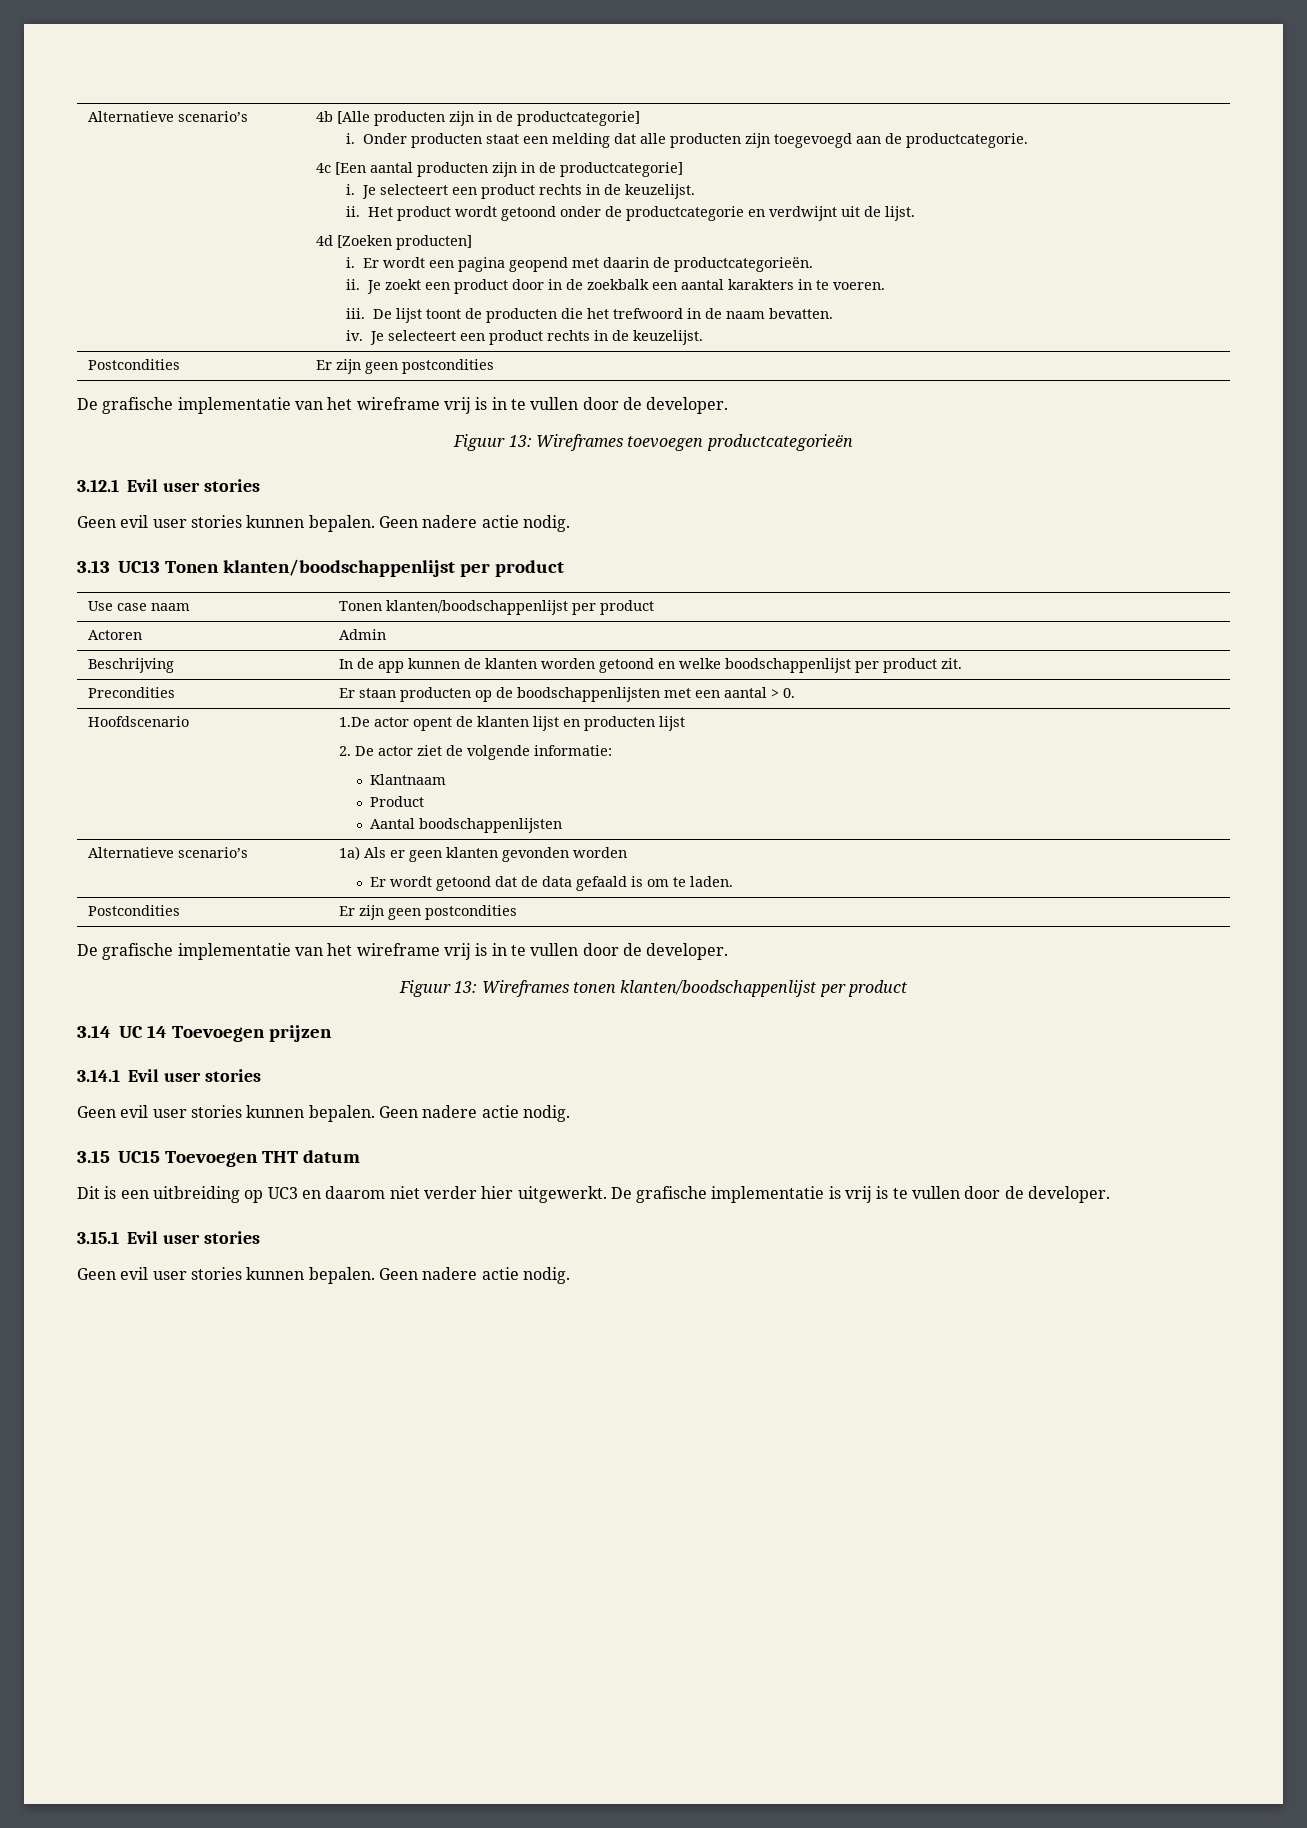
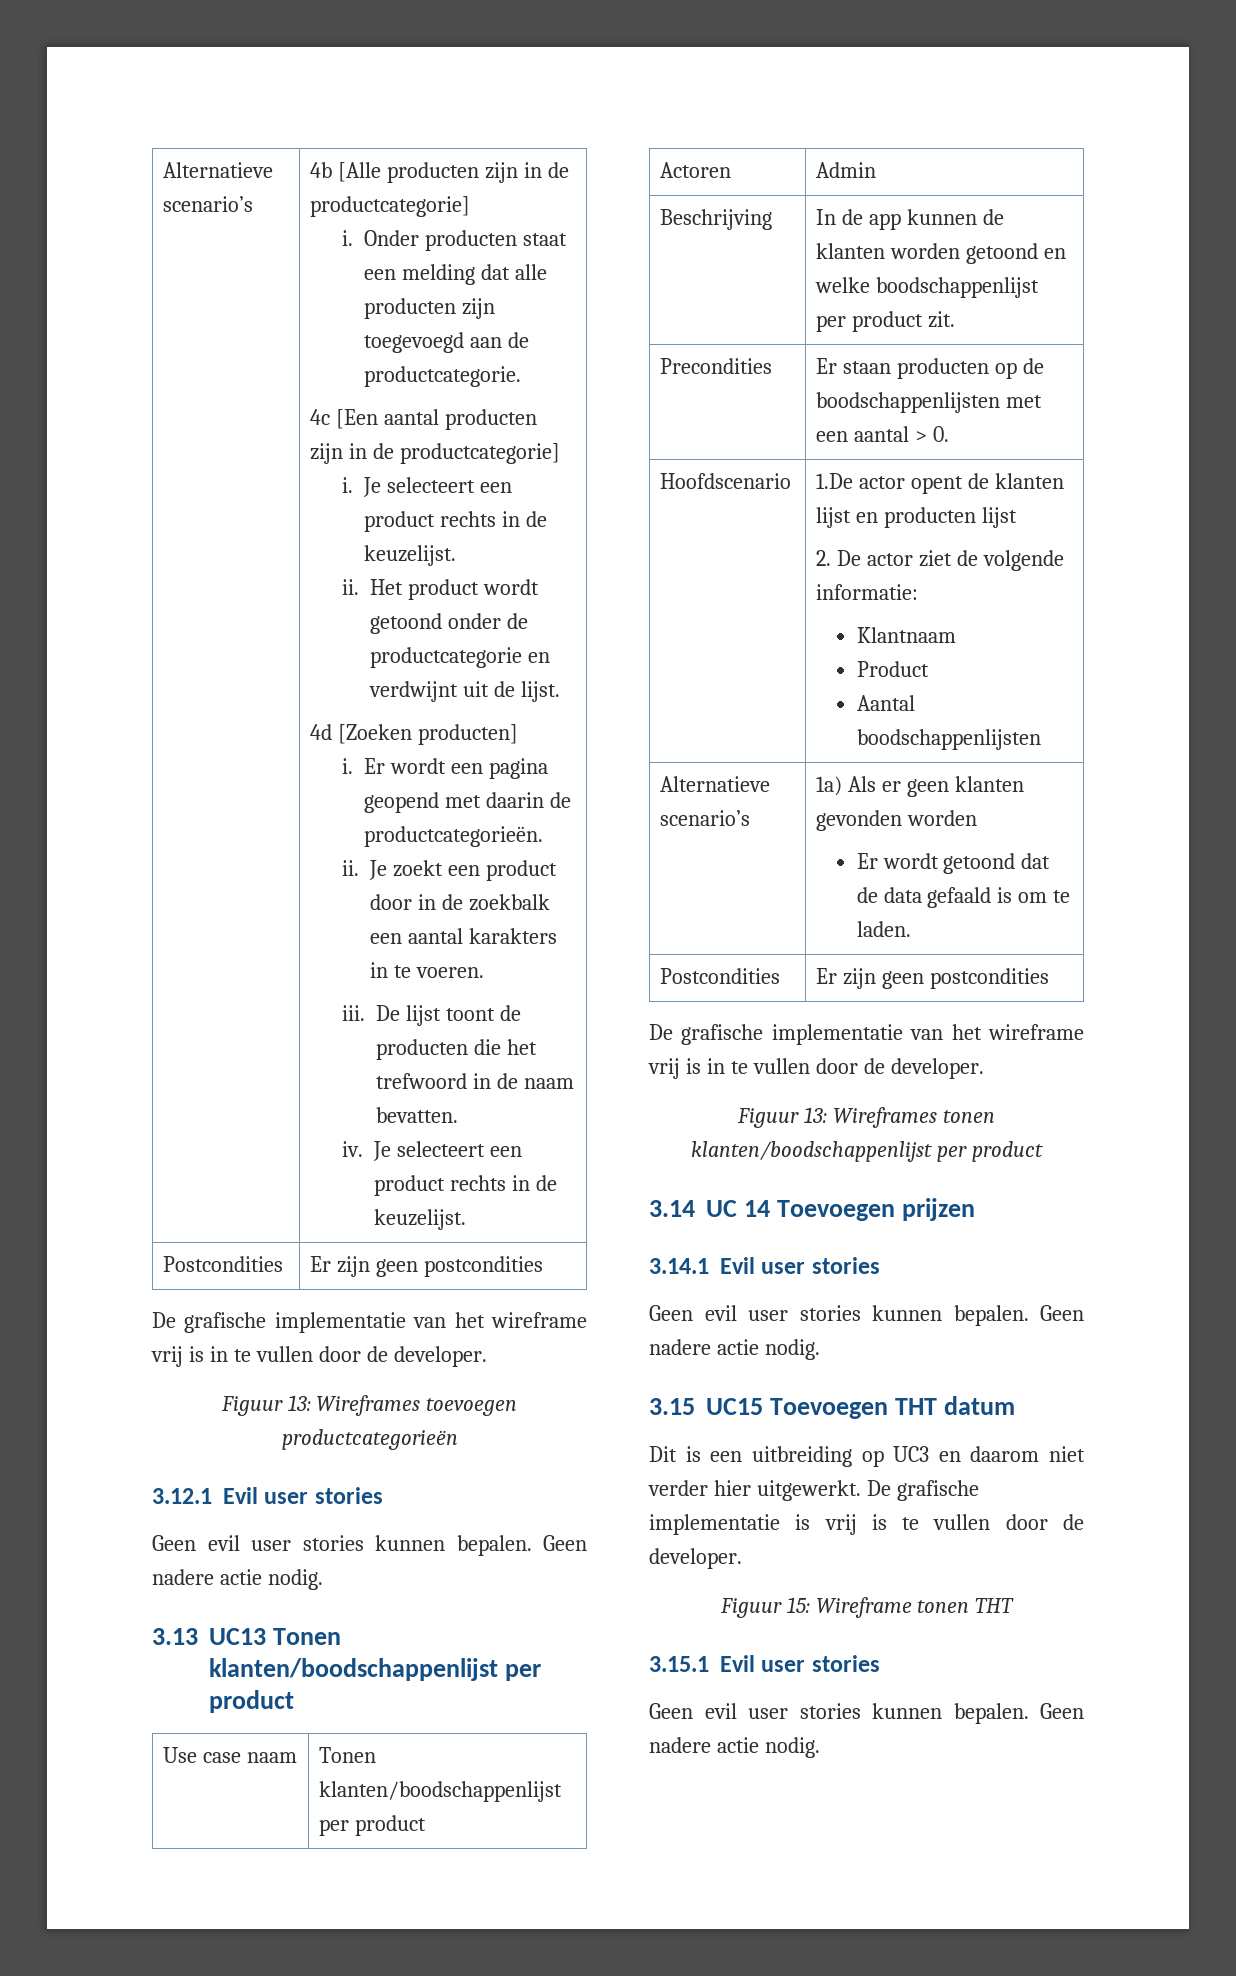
+ Figuur 15: Wireframe tonen THT

